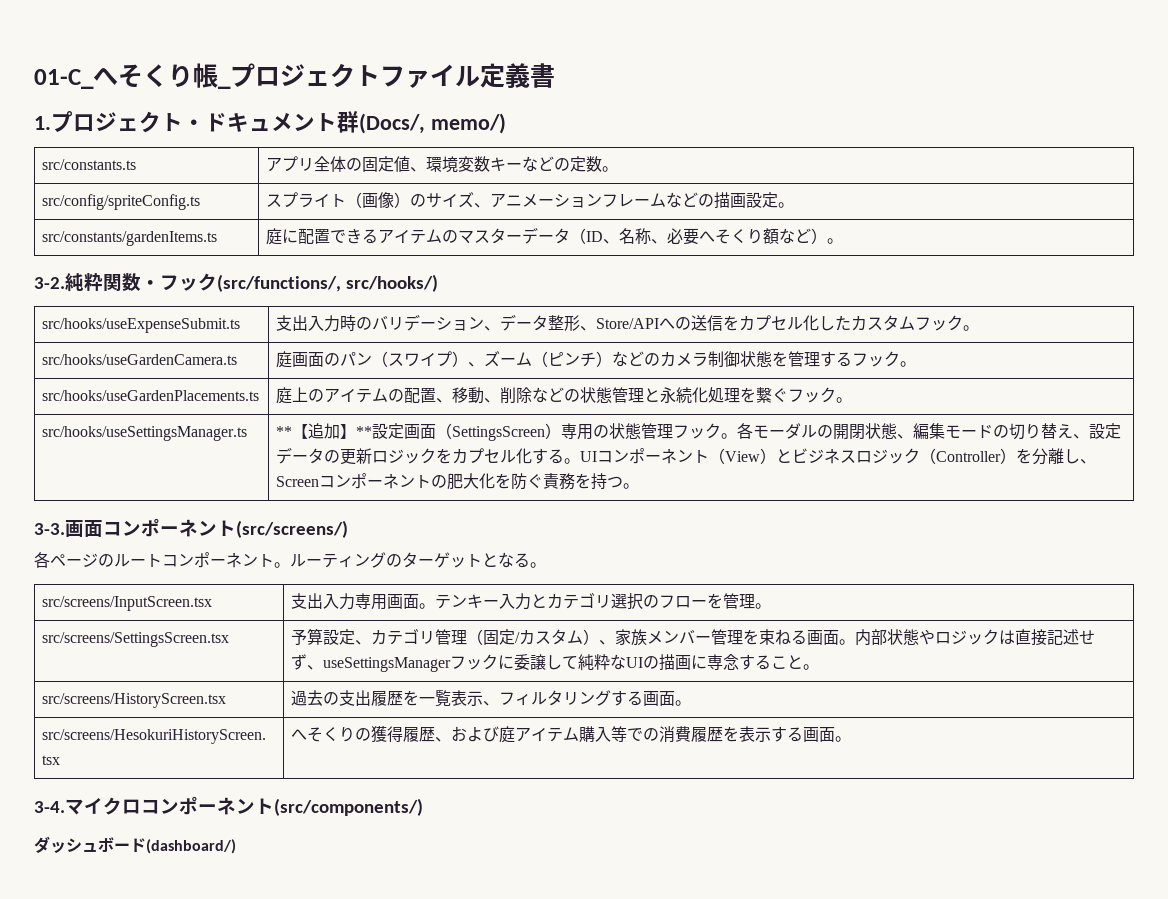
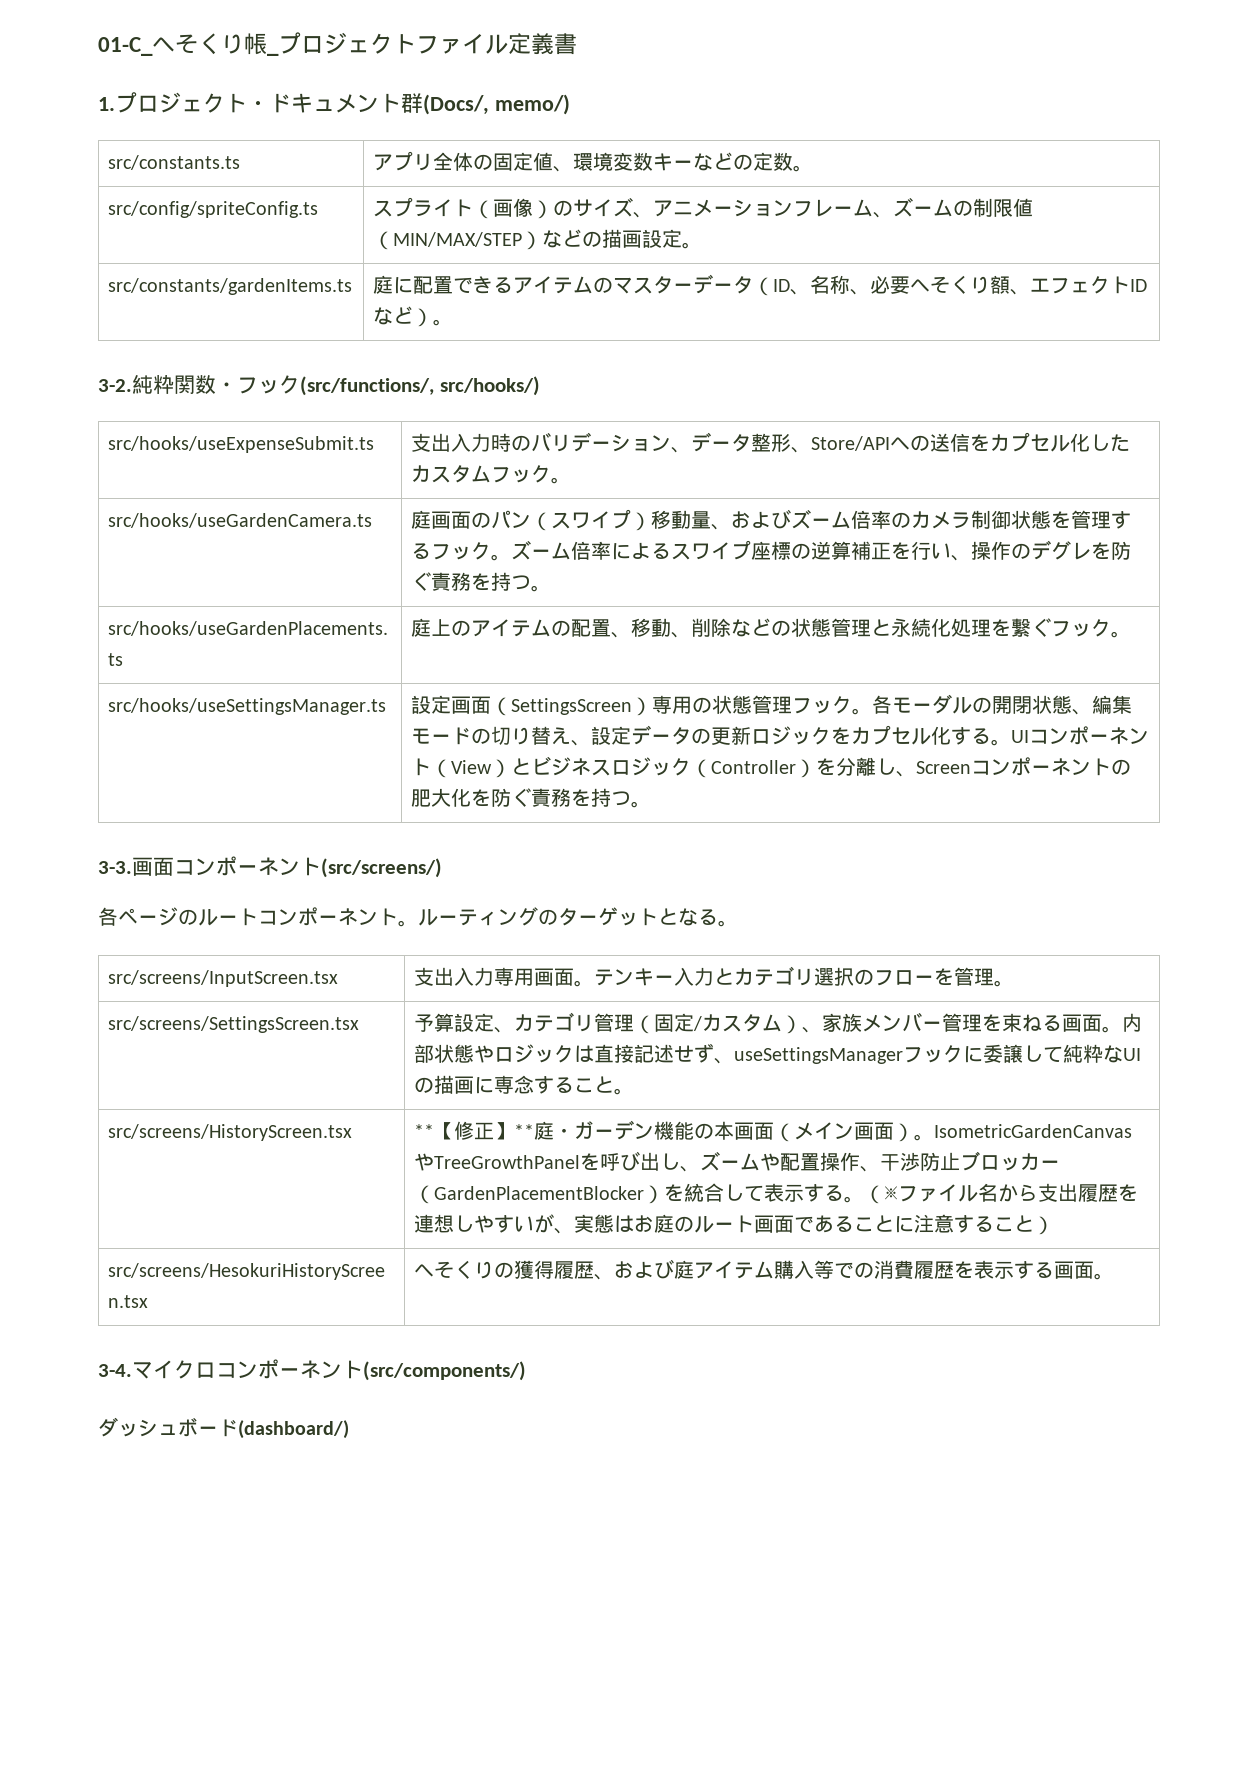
- src/config/spriteConfig.ts | スプライト（画像）のサイズ、アニメーションフレームなどの描画設定。
+ src/config/spriteConfig.ts | スプライト（画像）のサイズ、アニメーションフレーム、ズームの制限値（MIN/MAX/STEP）などの描画設定。
- src/constants/gardenItems.ts | 庭に配置できるアイテムのマスターデータ（ID、名称、必要へそくり額など）。
+ src/constants/gardenItems.ts | 庭に配置できるアイテムのマスターデータ（ID、名称、必要へそくり額、エフェクトIDなど）。
- 庭画面のパン（スワイプ）、ズーム（ピンチ）などのカメラ制御状態を管理するフック。
+ 庭画面のパン（スワイプ）移動量、およびズーム倍率のカメラ制御状態を管理するフック。ズーム倍率によるスワイプ座標の逆算補正を行い、操作のデグレを防ぐ責務を持つ。
- **【追加】**設定画面（SettingsScreen）専用の状態管理フック。
+ 設定画面（SettingsScreen）専用の状態管理フック。
- 過去の支出履歴を一覧表示、フィルタリングする画面。
+ **【修正】**庭・ガーデン機能の本画面（メイン画面）。IsometricGardenCanvasやTreeGrowthPanelを呼び出し、ズームや配置操作、干渉防止ブロッカー（GardenPlacementBlocker）を統合して表示する。（※ファイル名から支出履歴を連想しやすいが、実態はお庭のルート画面であることに注意すること）

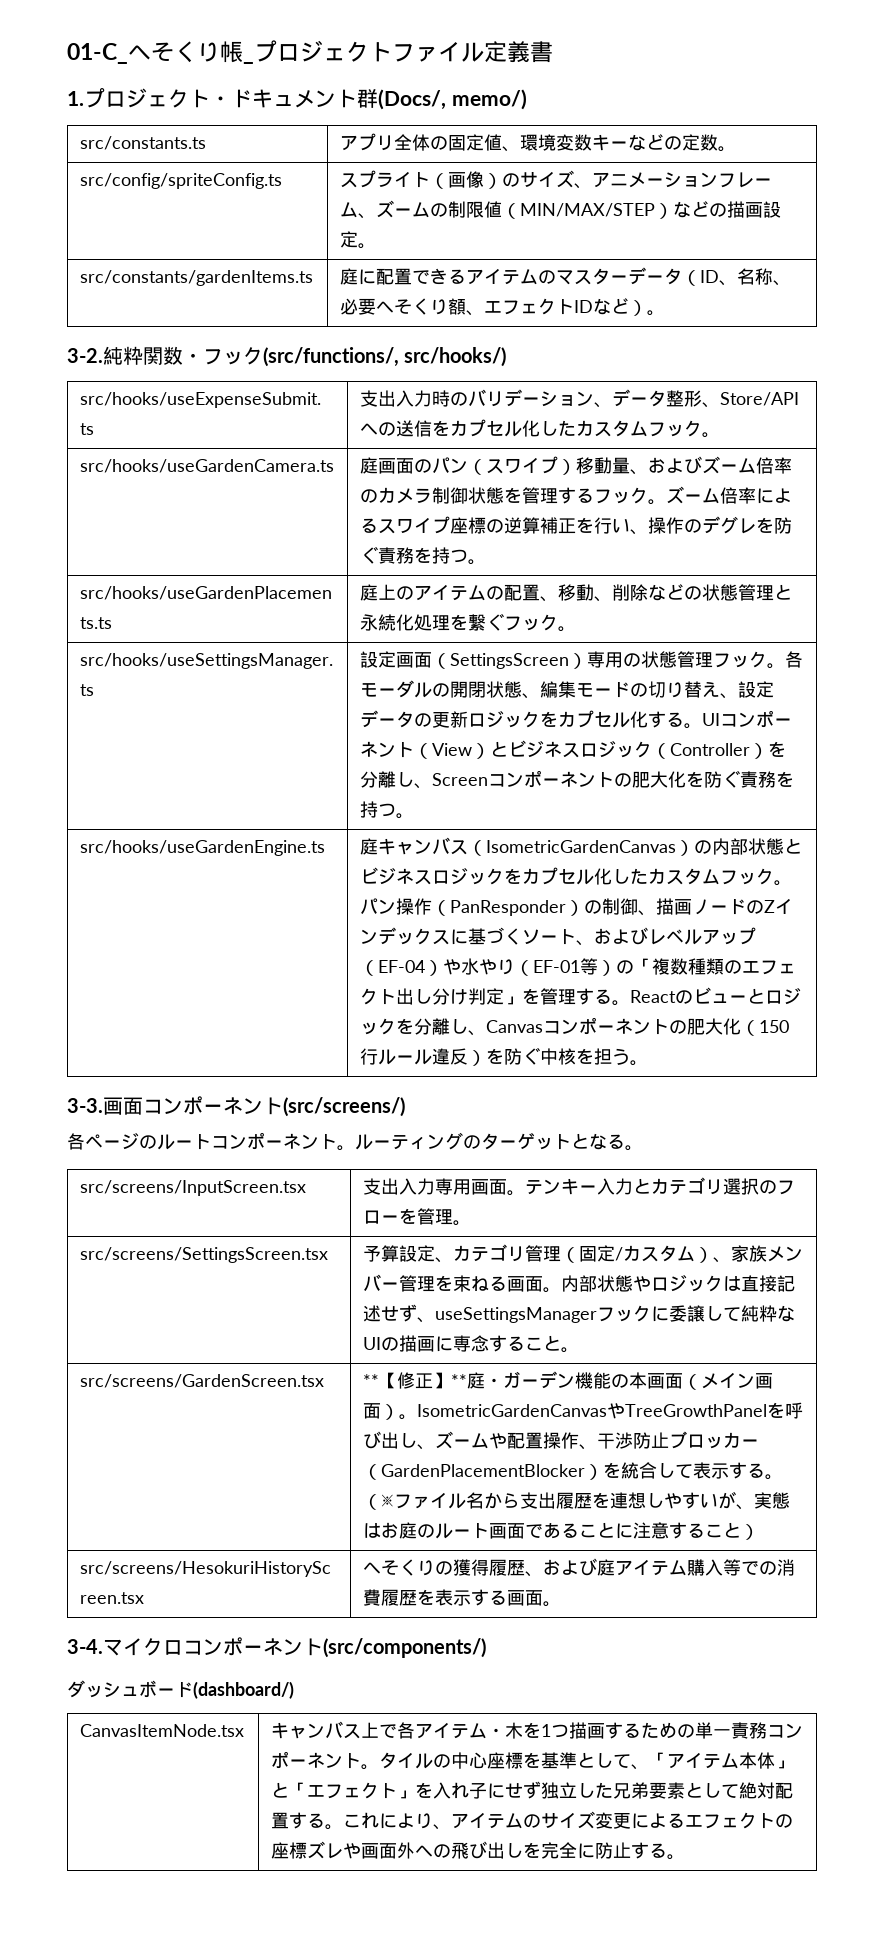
+ src/hooks/useGardenEngine.ts | 庭キャンバス（IsometricGardenCanvas）の内部状態とビジネスロジックをカプセル化したカスタムフック。パン操作（PanResponder）の制御、描画ノードのZインデックスに基づくソート、およびレベルアップ（EF-04）や水やり（EF-01等）の「複数種類のエフェクト出し分け判定」を管理する。Reactのビューとロジックを分離し、Canvasコンポーネントの肥大化（150行ルール違反）を防ぐ中核を担う。
- src/screens/HistoryScreen.tsx
+ src/screens/GardenScreen.tsx
+ CanvasItemNode.tsx | キャンバス上で各アイテム・木を1つ描画するための単一責務コンポーネント。タイルの中心座標を基準として、「アイテム本体」と「エフェクト」を入れ子にせず独立した兄弟要素として絶対配置する。これにより、アイテムのサイズ変更によるエフェクトの座標ズレや画面外への飛び出しを完全に防止する。

